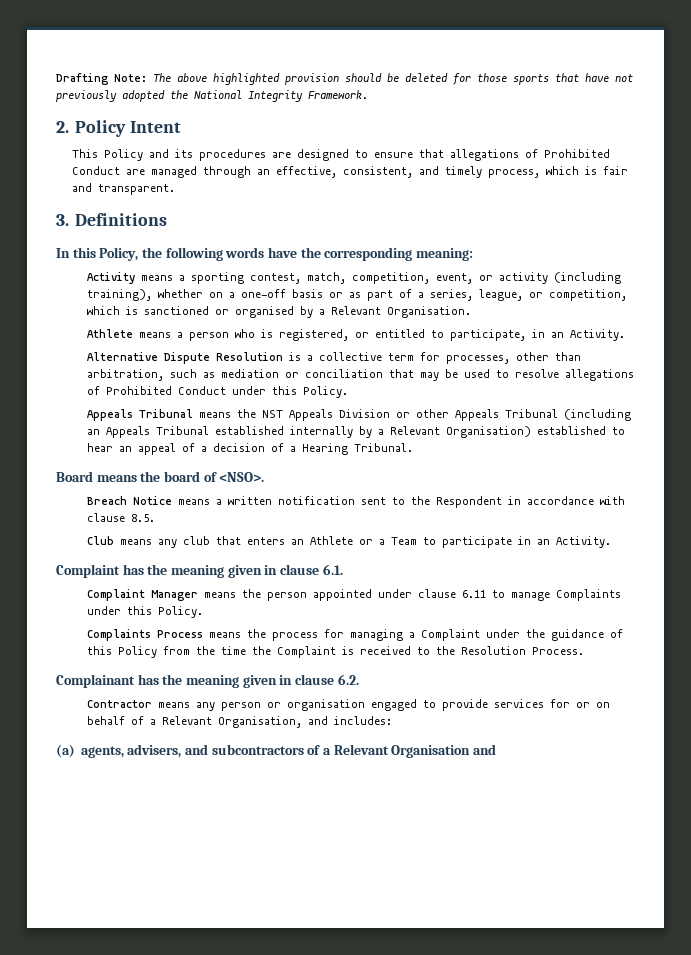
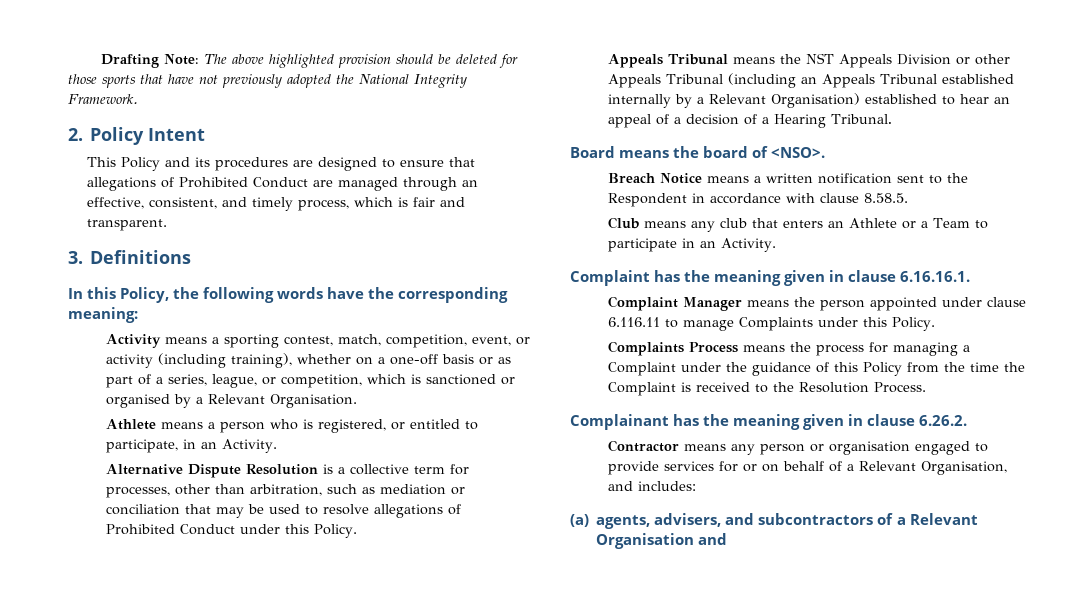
- Breach Notice means a written notification sent to the Respondent in accordance with clause 8.5.
+ Breach Notice means a written notification sent to the Respondent in accordance with clause 8.58.5.
- Complaint has the meaning given in clause 6.1.
+ Complaint has the meaning given in clause 6.16.16.1.
- Complaint Manager means the person appointed under clause 6.11 to manage Complaints under this Policy.
+ Complaint Manager means the person appointed under clause 6.116.11 to manage Complaints under this Policy.
- Complainant has the meaning given in clause 6.2.
+ Complainant has the meaning given in clause 6.26.2.

